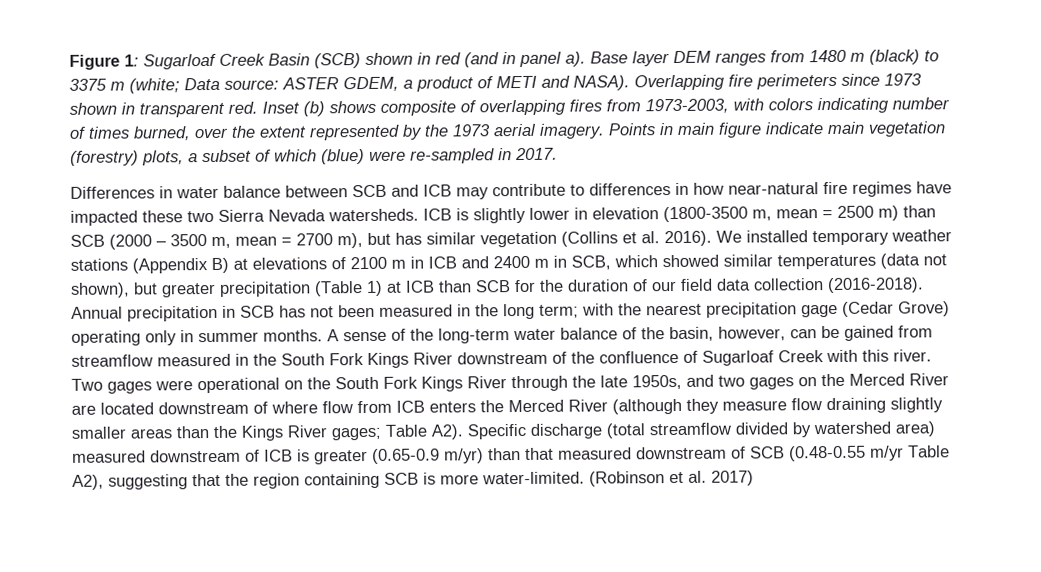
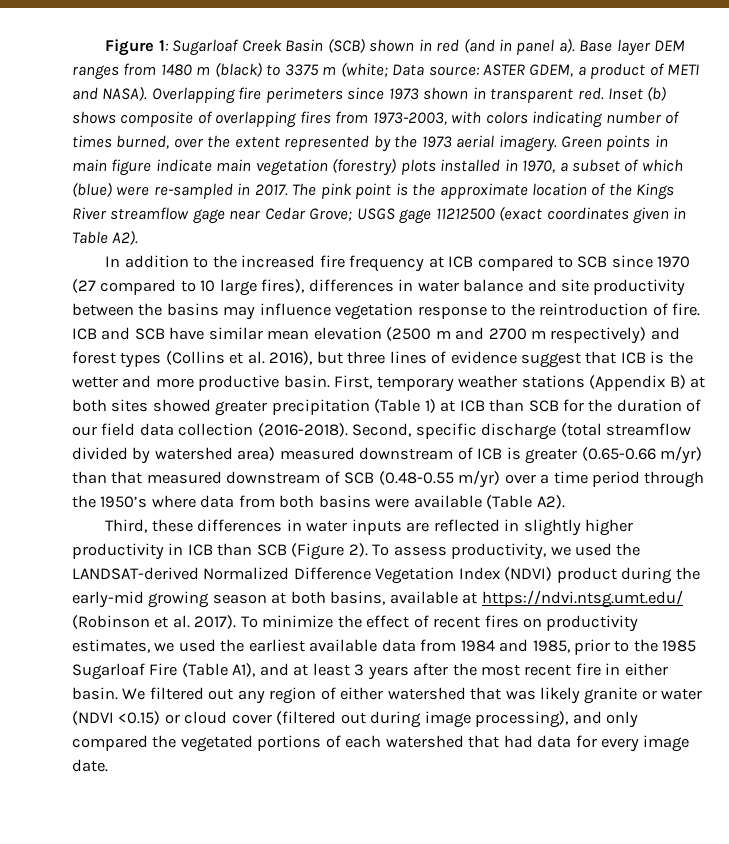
- Points in main figure indicate main vegetation (forestry) plots, a subset of which (blue) were re-sampled in 2017.
- Differences in water balance between SCB and ICB may contribute to differences in how near-natural fire regimes have impacted these two Sierra Nevada watersheds. ICB is slightly lower in elevation (1800-3500 m, mean = 2500 m) than SCB (2000 – 3500 m, mean = 2700 m), but has similar vegetation (Collins et al. 2016). We installed temporary weather stations (Appendix B) at elevations of 2100 m in ICB and 2400 m in SCB, which showed similar temperatures (data not shown), but greater precipitation (Table 1) at ICB than SCB for the duration of our field data collection (2016-2018).
+ Green points in main figure indicate main vegetation (forestry) plots installed in 1970, a subset of which (blue) were re-sampled in 2017. The pink point is the approximate location of the Kings River streamflow gage near Cedar Grove; USGS gage 11212500 (exact coordinates given in Table A2).
+ In addition to the increased fire frequency at ICB compared to SCB since 1970 (27 compared to 10 large fires), differences in water balance and site productivity between the basins may influence vegetation response to the reintroduction of fire. ICB and SCB have similar mean elevation (2500 m and 2700 m respectively) and forest types (Collins et al. 2016), but three lines of evidence suggest that ICB is the wetter and more productive basin. First, temporary weather stations (Appendix B) at both sites showed greater precipitation (Table 1) at ICB than SCB for the duration of our field data collection (2016-2018).
- Annual precipitation in SCB has not been measured in the long term; with the nearest precipitation gage (Cedar Grove) operating only in summer months. A sense of the long-term water balance of the basin, however, can be gained from streamflow measured in the South Fork Kings River downstream of the confluence of Sugarloaf Creek with this river. Two gages were operational on the South Fork Kings River through the late 1950s, and two gages on the Merced River are located downstream of where flow from ICB enters the Merced River (although they measure flow draining slightly smaller areas than the Kings River gages; Table A2). Specific discharge (total streamflow divided by watershed area) measured downstream of ICB is greater (0.65-0.9 m/yr) than that measured downstream of SCB (0.48-0.55 m/yr Table A2), suggesting that the region containing SCB is more water-limited. (Robinson et al. 2017)
+ Second, specific discharge (total streamflow divided by watershed area) measured downstream of ICB is greater (0.65-0.66 m/yr) than that measured downstream of SCB (0.48-0.55 m/yr) over a time period through the 1950’s where data from both basins were available (Table A2).
+ Third, these differences in water inputs are reflected in slightly higher productivity in ICB than SCB (Figure 2). To assess productivity, we used the LANDSAT-derived Normalized Difference Vegetation Index (NDVI) product during the early-mid growing season at both basins, available at https://ndvi.ntsg.umt.edu/ (Robinson et al. 2017). To minimize the effect of recent fires on productivity estimates, we used the earliest available data from 1984 and 1985, prior to the 1985 Sugarloaf Fire (Table A1), and at least 3 years after the most recent fire in either basin. We filtered out any region of either watershed that was likely granite or water (NDVI <0.15) or cloud cover (filtered out during image processing), and only compared the vegetated portions of each watershed that had data for every image date.

